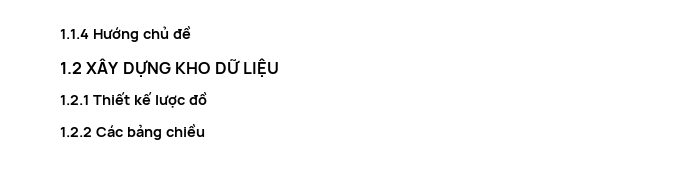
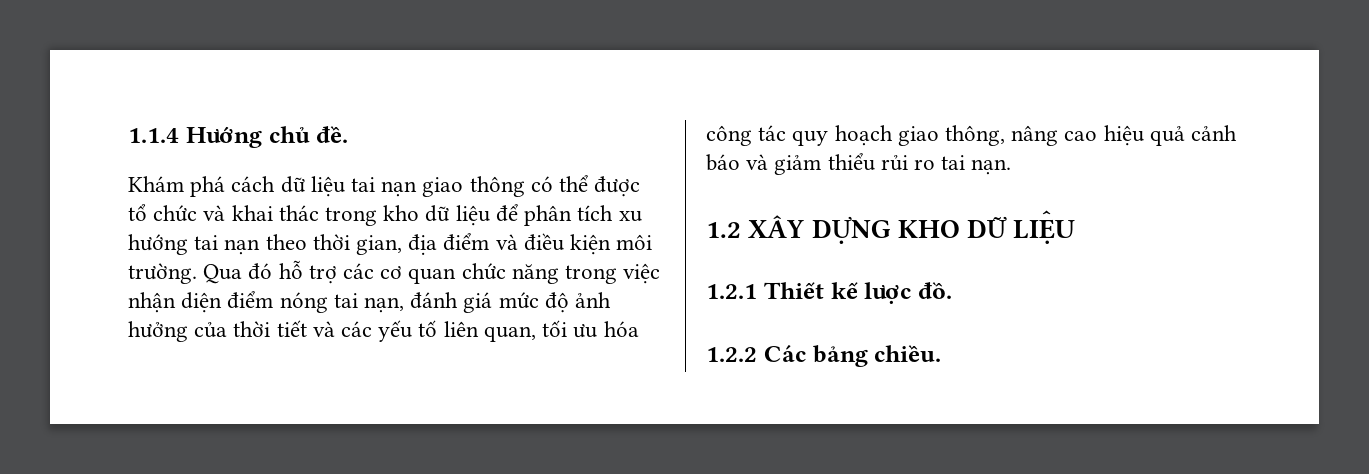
- 1.1.4 Hướng chủ đề
+ 1.1.4 Hướng chủ đề.
+ Khám phá cách dữ liệu tai nạn giao thông có thể được tổ chức và khai thác trong kho dữ liệu để phân tích xu hướng tai nạn theo thời gian, địa điểm và điều kiện môi trường. Qua đó hỗ trợ các cơ quan chức năng trong việc nhận diện điểm nóng tai nạn, đánh giá mức độ ảnh hưởng của thời tiết và các yếu tố liên quan, tối ưu hóa công tác quy hoạch giao thông, nâng cao hiệu quả cảnh báo và giảm thiểu rủi ro tai nạn.
- 1.2.1 Thiết kế lược đồ
+ 1.2.1 Thiết kế lược đồ.
- 1.2.2 Các bảng chiều
+ 1.2.2 Các bảng chiều.

